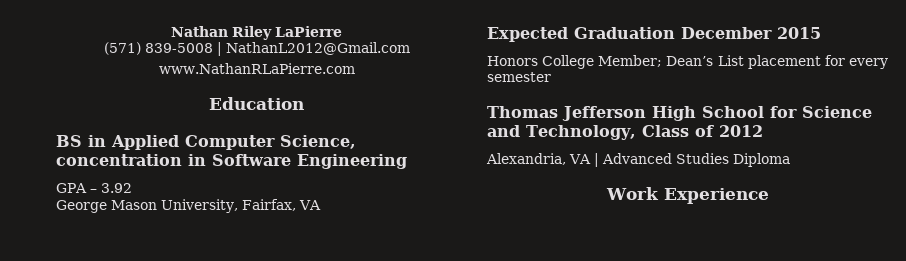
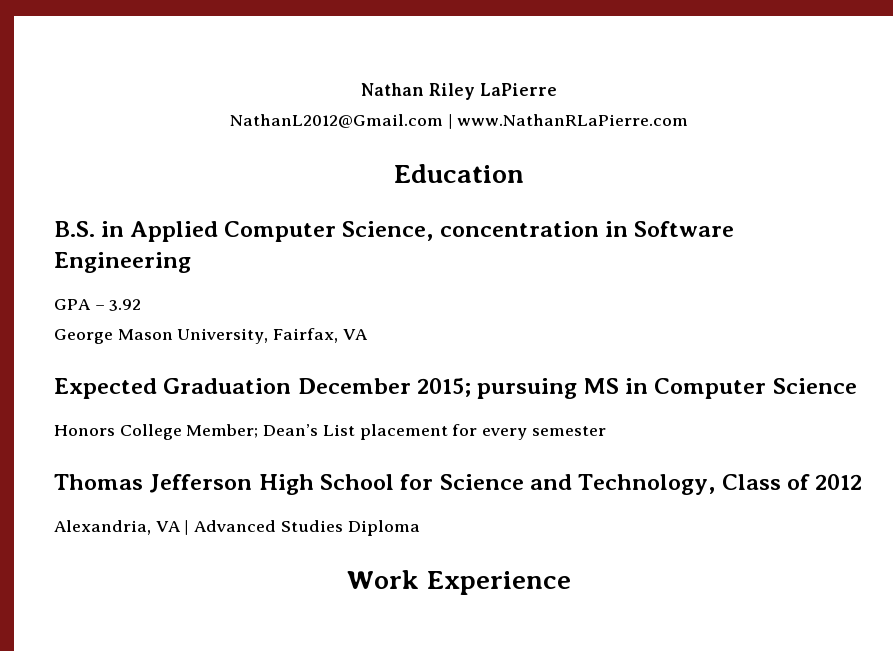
- (571) 839-5008 | NathanL2012@Gmail.com
- www.NathanRLaPierre.com
+ NathanL2012@Gmail.com | www.NathanRLaPierre.com
- BS in Applied Computer Science, concentration in Software Engineering
+ B.S. in Applied Computer Science, concentration in Software Engineering
- Expected Graduation December 2015
+ Expected Graduation December 2015; pursuing MS in Computer Science

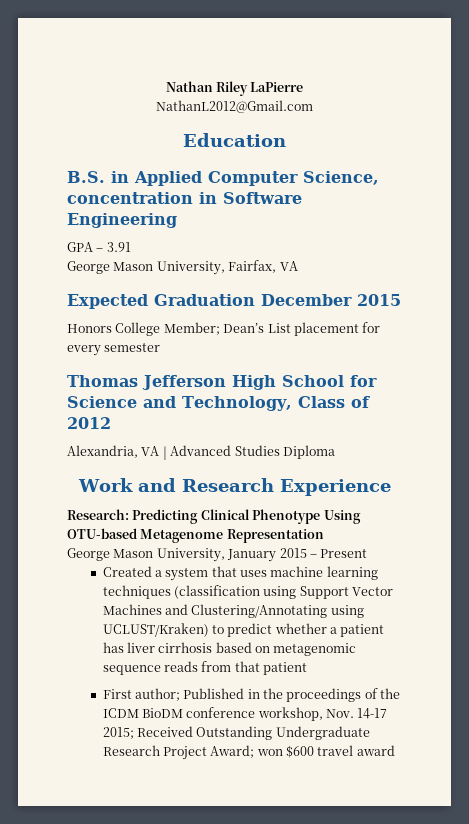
- NathanL2012@Gmail.com | www.NathanRLaPierre.com
+ NathanL2012@Gmail.com
- GPA – 3.92
+ GPA – 3.91
- Expected Graduation December 2015; pursuing MS in Computer Science
+ Expected Graduation December 2015
- Work Experience
+ Work and Research Experience
+ Research: Predicting Clinical Phenotype Using OTU-based Metagenome Representation
+ George Mason University, January 2015 – Present
+ Created a system that uses machine learning techniques (classification using Support Vector Machines and Clustering/Annotating using UCLUST/Kraken) to predict whether a patient has liver cirrhosis based on metagenomic sequence reads from that patient
+ First author; Published in the proceedings of the ICDM BioDM conference workshop, Nov. 14-17 2015; Received Outstanding Undergraduate Research Project Award; won $600 travel award

